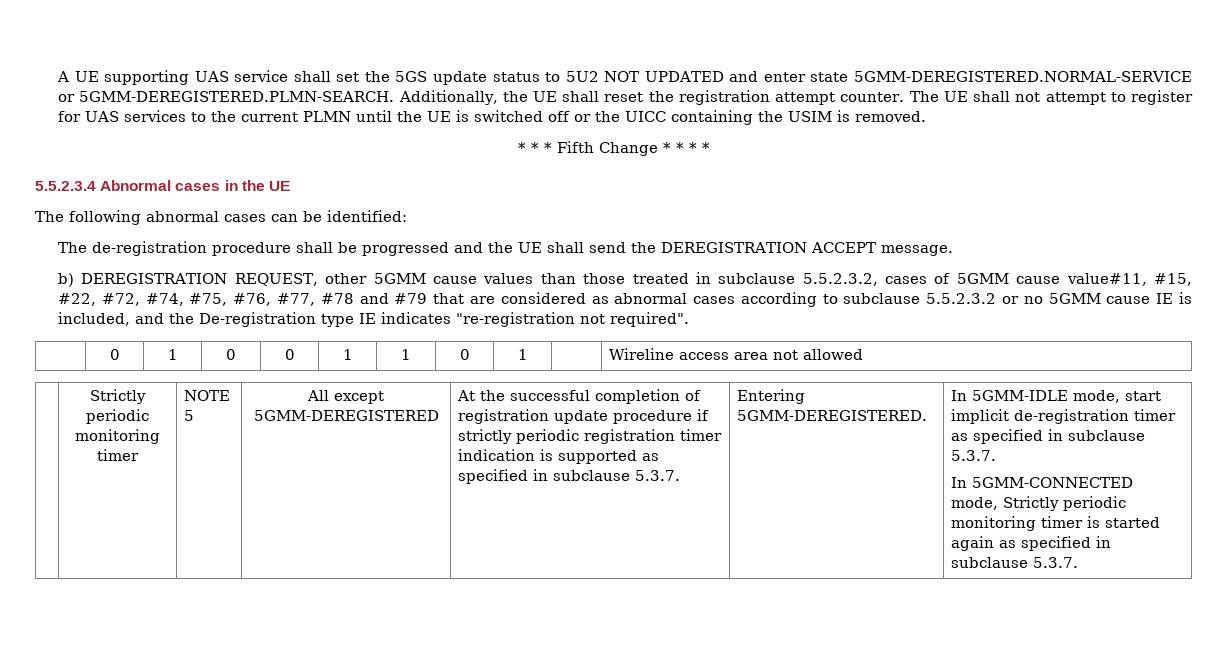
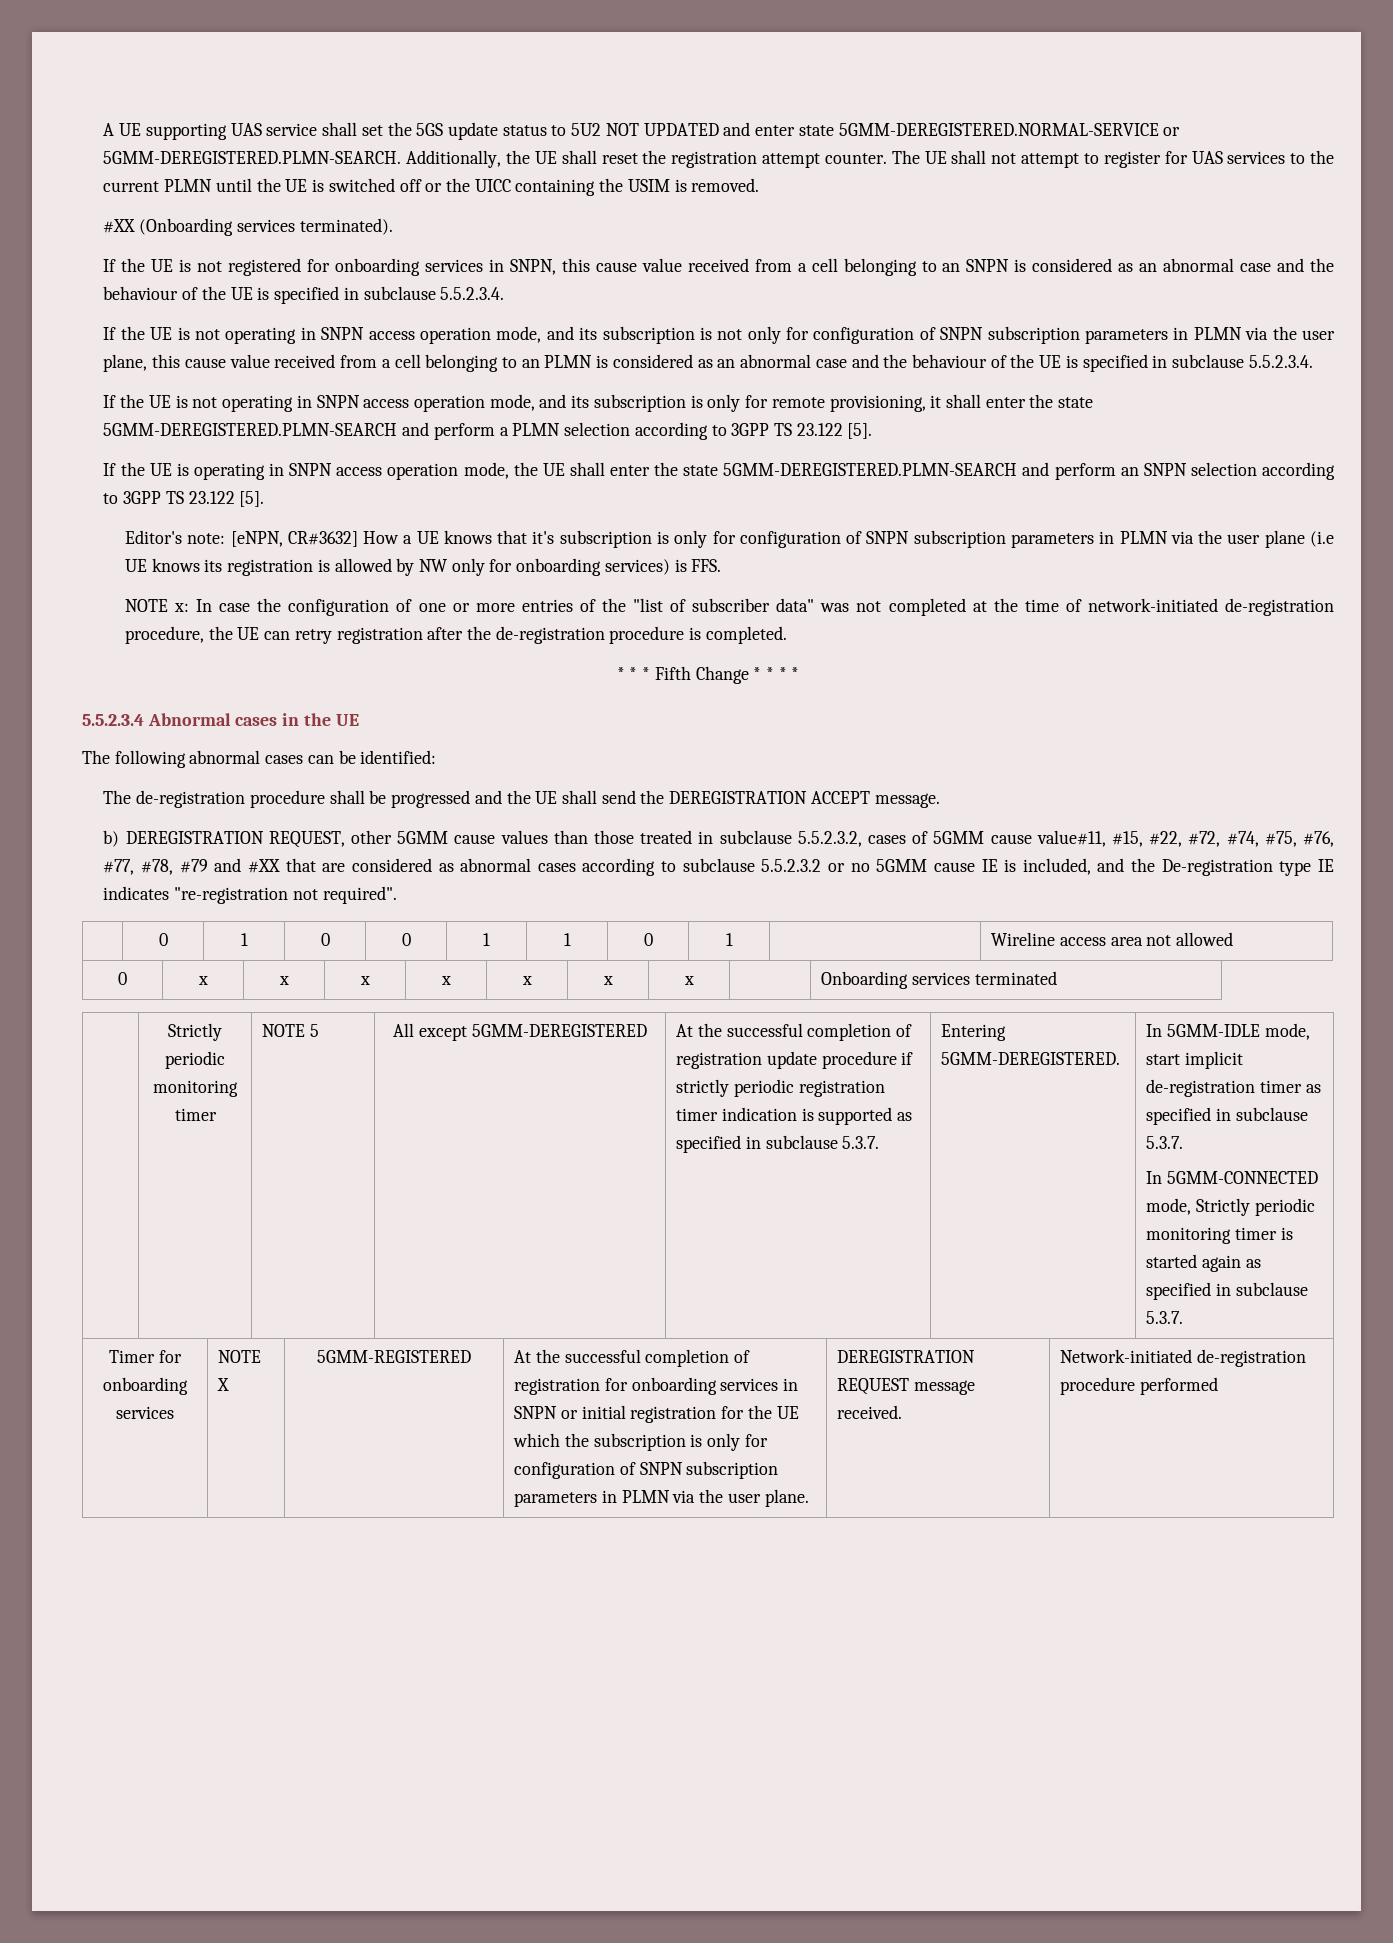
+ #XX (Onboarding services terminated).
+ If the UE is not registered for onboarding services in SNPN, this cause value received from a cell belonging to an SNPN is considered as an abnormal case and the behaviour of the UE is specified in subclause 5.5.2.3.4.
+ If the UE is not operating in SNPN access operation mode, and its subscription is not only for configuration of SNPN subscription parameters in PLMN via the user plane, this cause value received from a cell belonging to an PLMN is considered as an abnormal case and the behaviour of the UE is specified in subclause 5.5.2.3.4.
+ If the UE is not operating in SNPN access operation mode, and its subscription is only for remote provisioning, it shall enter the state 5GMM-DEREGISTERED.PLMN-SEARCH and perform a PLMN selection according to 3GPP TS 23.122 [5].
+ If the UE is operating in SNPN access operation mode, the UE shall enter the state 5GMM-DEREGISTERED.PLMN-SEARCH and perform an SNPN selection according to 3GPP TS 23.122 [5].
+ Editor's note: [eNPN, CR#3632] How a UE knows that it's subscription is only for configuration of SNPN subscription parameters in PLMN via the user plane (i.e UE knows its registration is allowed by NW only for onboarding services) is FFS.
+ NOTE x: In case the configuration of one or more entries of the "list of subscriber data" was not completed at the time of network-initiated de-registration procedure, the UE can retry registration after the de-registration procedure is completed.
- b) DEREGISTRATION REQUEST, other 5GMM cause values than those treated in subclause 5.5.2.3.2, cases of 5GMM cause value#11, #15, #22, #72, #74, #75, #76, #77, #78 and #79 that are considered as abnormal cases according to subclause 5.5.2.3.2 or no 5GMM cause IE is included, and the De-registration type IE indicates "re-registration not required".
+ b) DEREGISTRATION REQUEST, other 5GMM cause values than those treated in subclause 5.5.2.3.2, cases of 5GMM cause value#11, #15, #22, #72, #74, #75, #76, #77, #78, #79 and #XX that are considered as abnormal cases according to subclause 5.5.2.3.2 or no 5GMM cause IE is included, and the De-registration type IE indicates "re-registration not required".
+ 0 | x | x | x | x | x | x | x | | Onboarding services terminated
+ Timer for onboarding services | NOTE X | 5GMM-REGISTERED | At the successful completion of registration for onboarding services in SNPN or initial registration for the UE which the subscription is only for configuration of SNPN subscription parameters in PLMN via the user plane. | DEREGISTRATION REQUEST message received. | Network-initiated de-registration procedure performed

